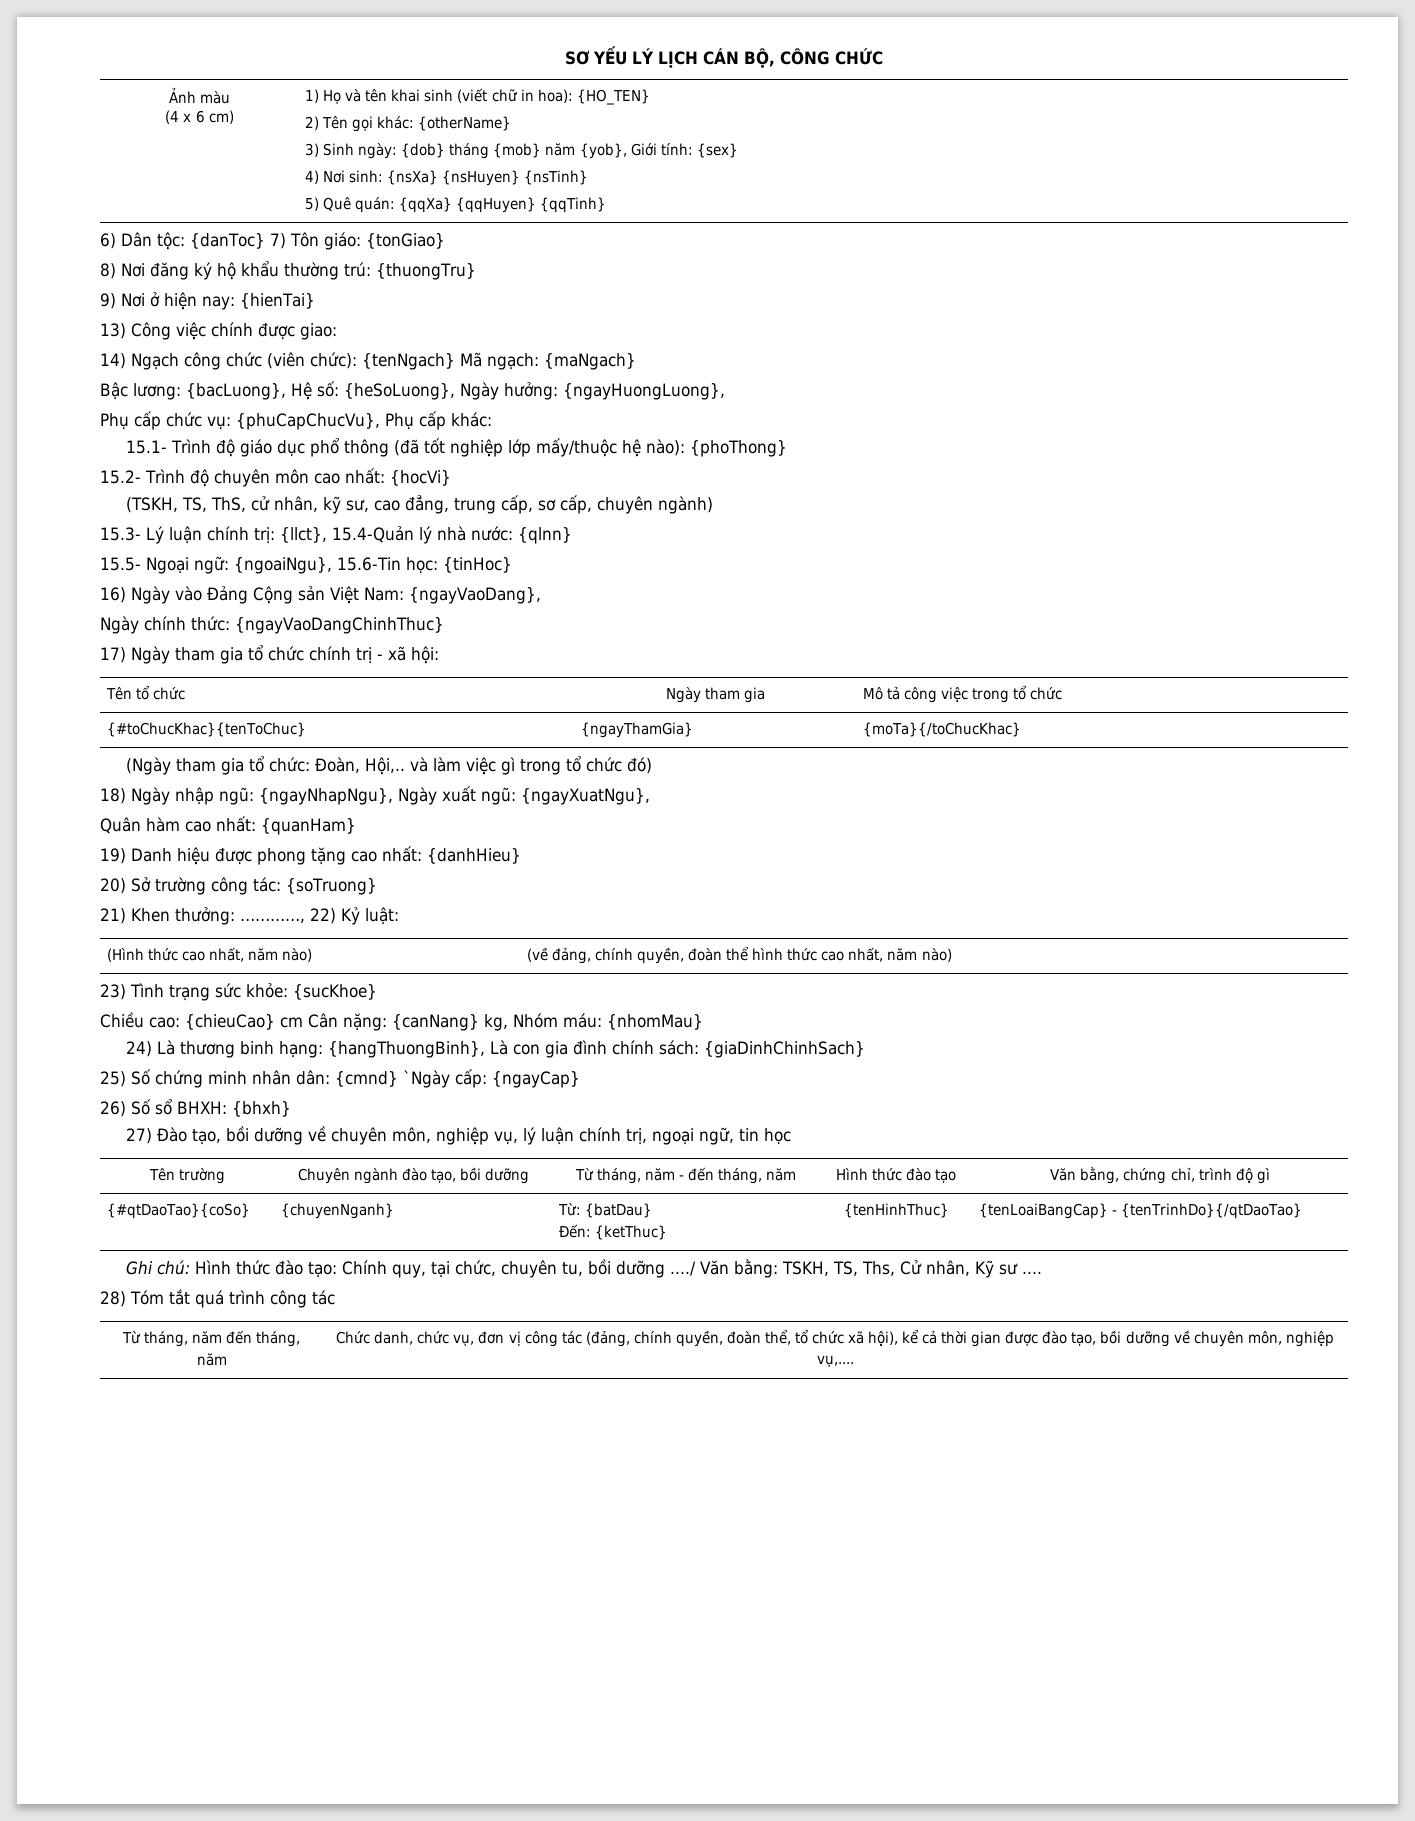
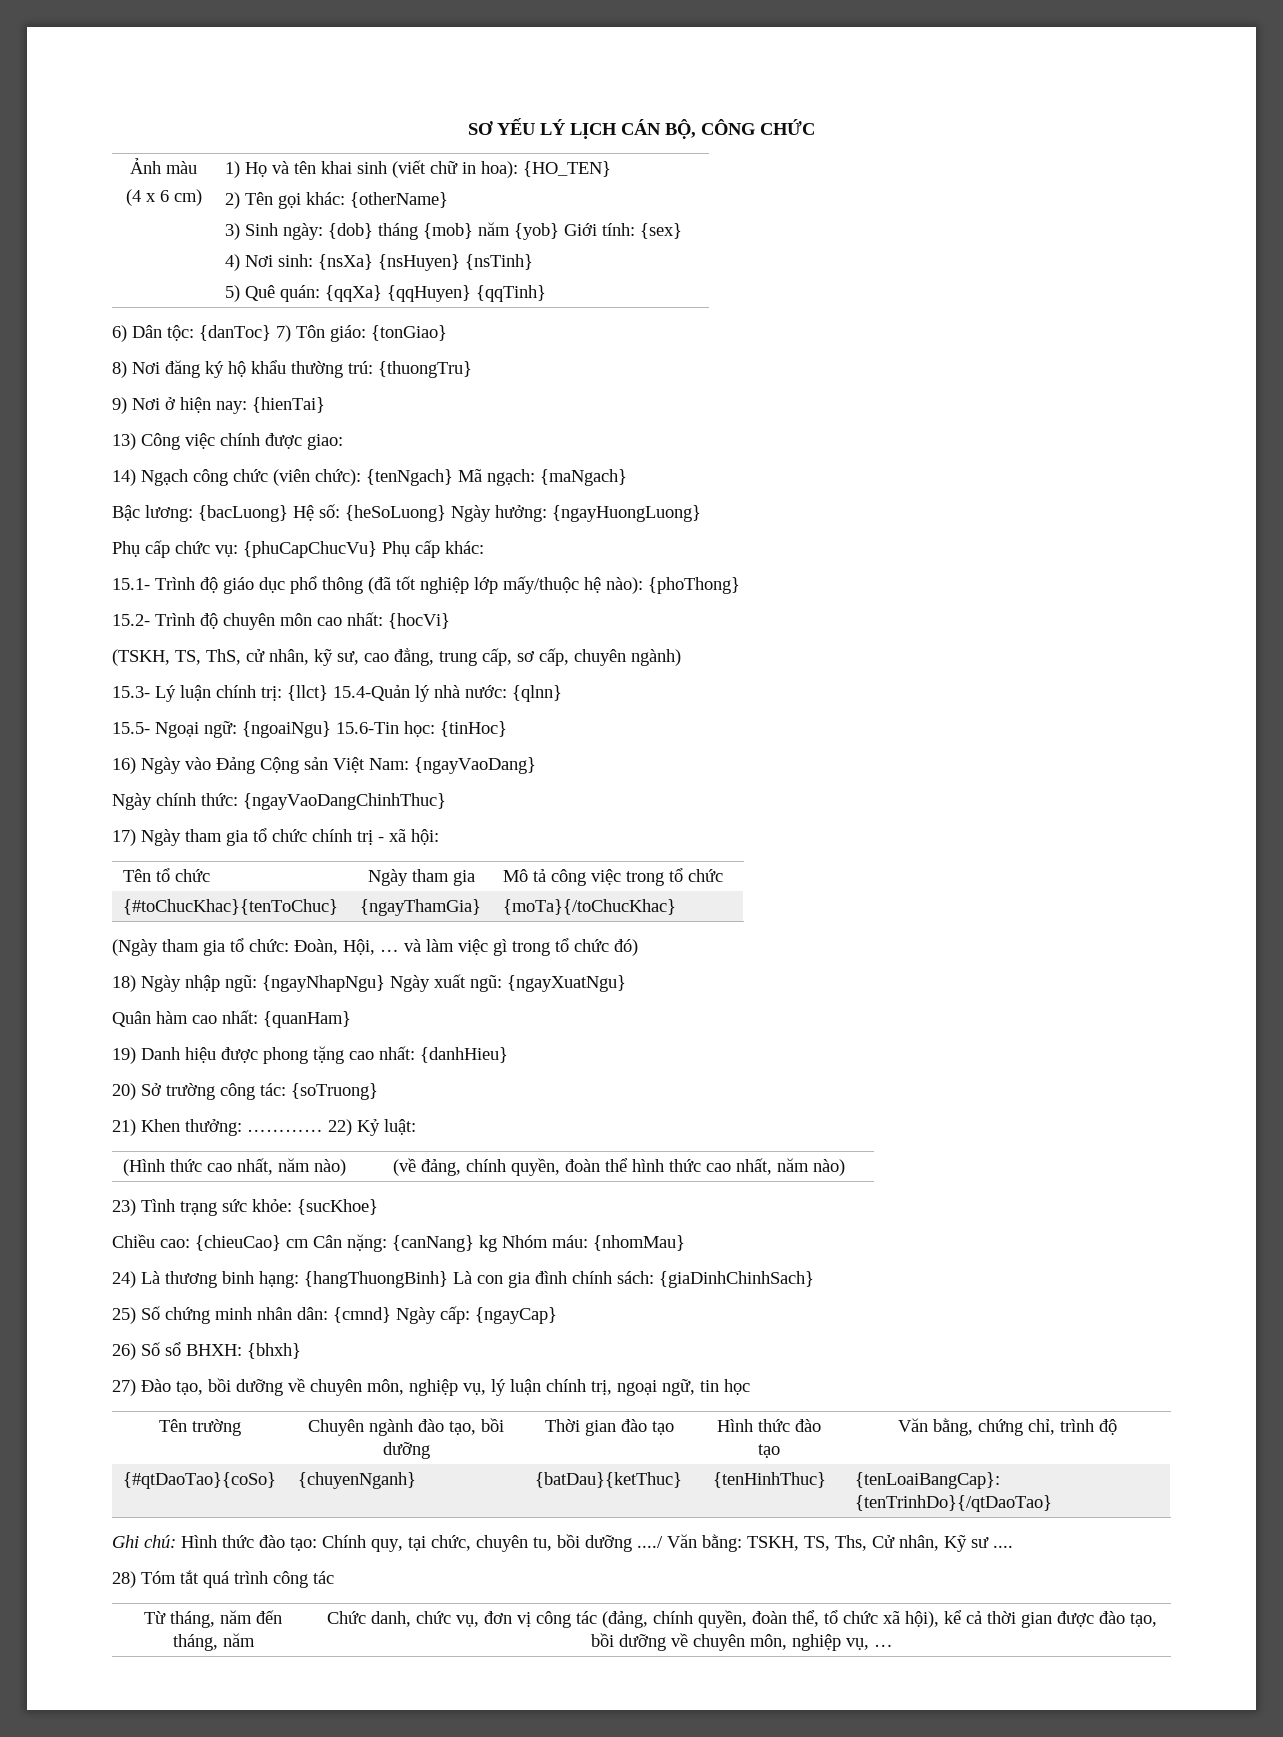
- 3) Sinh ngày: {dob} tháng {mob} năm {yob}, Giới tính: {sex}
+ 3) Sinh ngày: {dob} tháng {mob} năm {yob} Giới tính: {sex}
- Bậc lương: {bacLuong}, Hệ số: {heSoLuong}, Ngày hưởng: {ngayHuongLuong},
+ Bậc lương: {bacLuong} Hệ số: {heSoLuong} Ngày hưởng: {ngayHuongLuong}
- Phụ cấp chức vụ: {phuCapChucVu}, Phụ cấp khác:
+ Phụ cấp chức vụ: {phuCapChucVu} Phụ cấp khác:
- 15.3- Lý luận chính trị: {llct}, 15.4-Quản lý nhà nước: {qlnn}
+ 15.3- Lý luận chính trị: {llct} 15.4-Quản lý nhà nước: {qlnn}
- 15.5- Ngoại ngữ: {ngoaiNgu}, 15.6-Tin học: {tinHoc}
+ 15.5- Ngoại ngữ: {ngoaiNgu} 15.6-Tin học: {tinHoc}
- 16) Ngày vào Đảng Cộng sản Việt Nam: {ngayVaoDang},
+ 16) Ngày vào Đảng Cộng sản Việt Nam: {ngayVaoDang}
- (Ngày tham gia tổ chức: Đoàn, Hội,.. và làm việc gì trong tổ chức đó)
+ (Ngày tham gia tổ chức: Đoàn, Hội, … và làm việc gì trong tổ chức đó)
- 18) Ngày nhập ngũ: {ngayNhapNgu}, Ngày xuất ngũ: {ngayXuatNgu},
+ 18) Ngày nhập ngũ: {ngayNhapNgu} Ngày xuất ngũ: {ngayXuatNgu}
- 21) Khen thưởng: …………, 22) Kỷ luật:
+ 21) Khen thưởng: ………… 22) Kỷ luật:
- Chiều cao: {chieuCao} cm Cân nặng: {canNang} kg, Nhóm máu: {nhomMau}
+ Chiều cao: {chieuCao} cm Cân nặng: {canNang} kg Nhóm máu: {nhomMau}
- 24) Là thương binh hạng: {hangThuongBinh}, Là con gia đình chính sách: {giaDinhChinhSach}
+ 24) Là thương binh hạng: {hangThuongBinh} Là con gia đình chính sách: {giaDinhChinhSach}
- 25) Số chứng minh nhân dân: {cmnd} `Ngày cấp: {ngayCap}
+ 25) Số chứng minh nhân dân: {cmnd} Ngày cấp: {ngayCap}
- Tên trường | Chuyên ngành đào tạo, bồi dưỡng | Từ tháng, năm - đến tháng, năm | Hình thức đào tạo | Văn bằng, chứng chỉ, trình độ gì
+ Tên trường | Chuyên ngành đào tạo, bồi dưỡng | Thời gian đào tạo | Hình thức đào tạo | Văn bằng, chứng chỉ, trình độ
- {#qtDaoTao}{coSo} | {chuyenNganh} | Từ: {batDau}
- Đến: {ketThuc} | {tenHinhThuc} | {tenLoaiBangCap} - {tenTrinhDo}{/qtDaoTao}
+ {#qtDaoTao}{coSo} | {chuyenNganh} | {batDau}{ketThuc} | {tenHinhThuc} | {tenLoaiBangCap}: {tenTrinhDo}{/qtDaoTao}
- Từ tháng, năm đến tháng, năm | Chức danh, chức vụ, đơn vị công tác (đảng, chính quyền, đoàn thể, tổ chức xã hội), kể cả thời gian được đào tạo, bồi dưỡng về chuyên môn, nghiệp vụ,....
+ Từ tháng, năm đến tháng, năm | Chức danh, chức vụ, đơn vị công tác (đảng, chính quyền, đoàn thể, tổ chức xã hội), kể cả thời gian được đào tạo, bồi dưỡng về chuyên môn, nghiệp vụ, …

